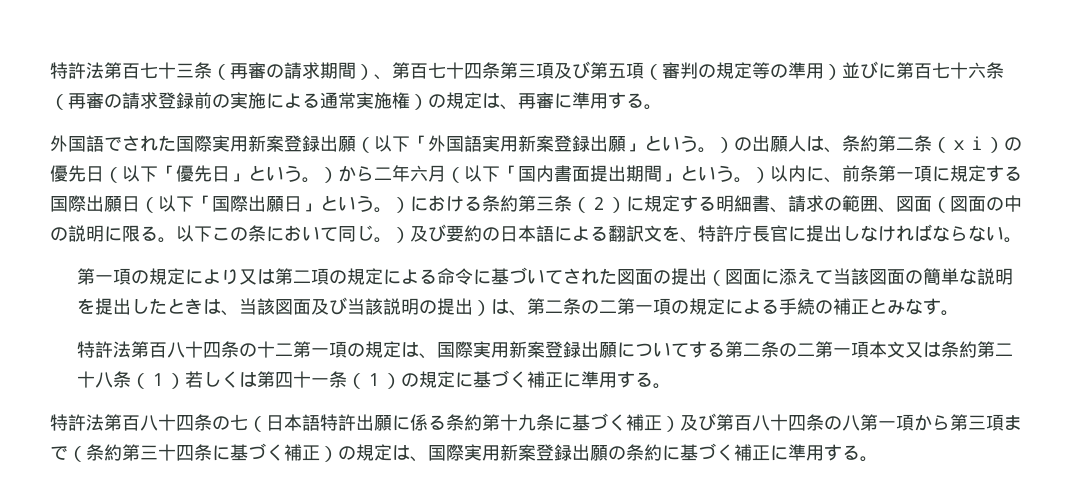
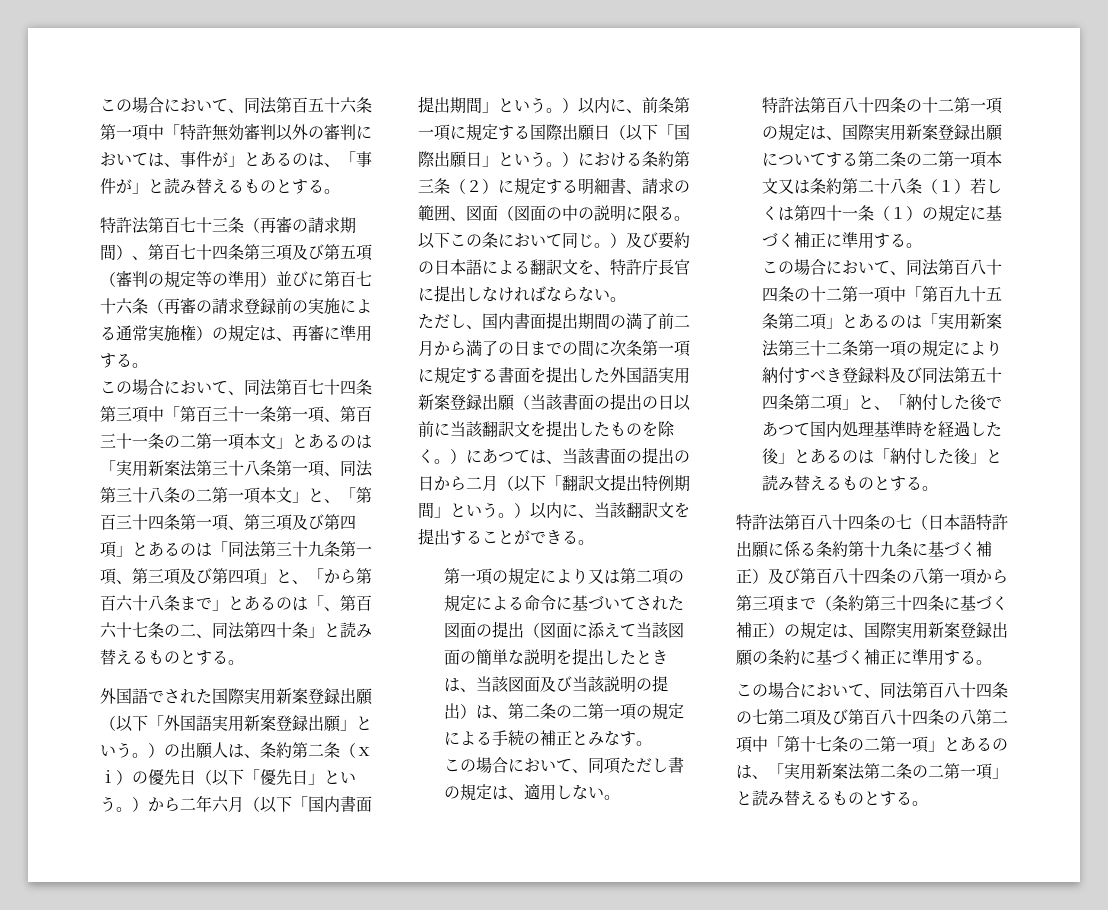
+ この場合において、同法第百五十六条第一項中「特許無効審判以外の審判においては、事件が」とあるのは、「事件が」と読み替えるものとする。
+ この場合において、同法第百七十四条第三項中「第百三十一条第一項、第百三十一条の二第一項本文」とあるのは「実用新案法第三十八条第一項、同法第三十八条の二第一項本文」と、「第百三十四条第一項、第三項及び第四項」とあるのは「同法第三十九条第一項、第三項及び第四項」と、「から第百六十八条まで」とあるのは「、第百六十七条の二、同法第四十条」と読み替えるものとする。
+ ただし、国内書面提出期間の満了前二月から満了の日までの間に次条第一項に規定する書面を提出した外国語実用新案登録出願（当該書面の提出の日以前に当該翻訳文を提出したものを除く。）にあつては、当該書面の提出の日から二月（以下「翻訳文提出特例期間」という。）以内に、当該翻訳文を提出することができる。
+ この場合において、同項ただし書の規定は、適用しない。
+ この場合において、同法第百八十四条の十二第一項中「第百九十五条第二項」とあるのは「実用新案法第三十二条第一項の規定により納付すべき登録料及び同法第五十四条第二項」と、「納付した後であつて国内処理基準時を経過した後」とあるのは「納付した後」と読み替えるものとする。
+ この場合において、同法第百八十四条の七第二項及び第百八十四条の八第二項中「第十七条の二第一項」とあるのは、「実用新案法第二条の二第一項」と読み替えるものとする。

